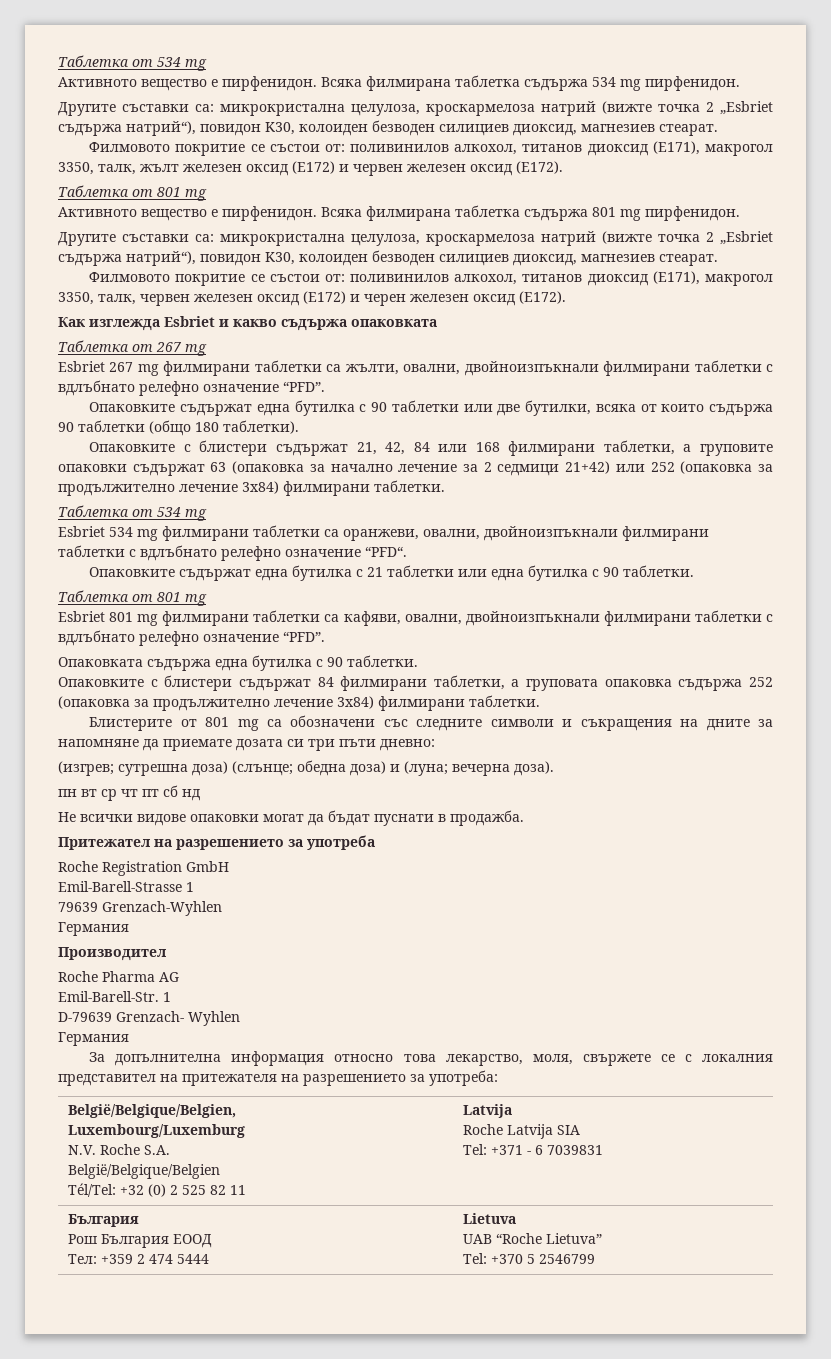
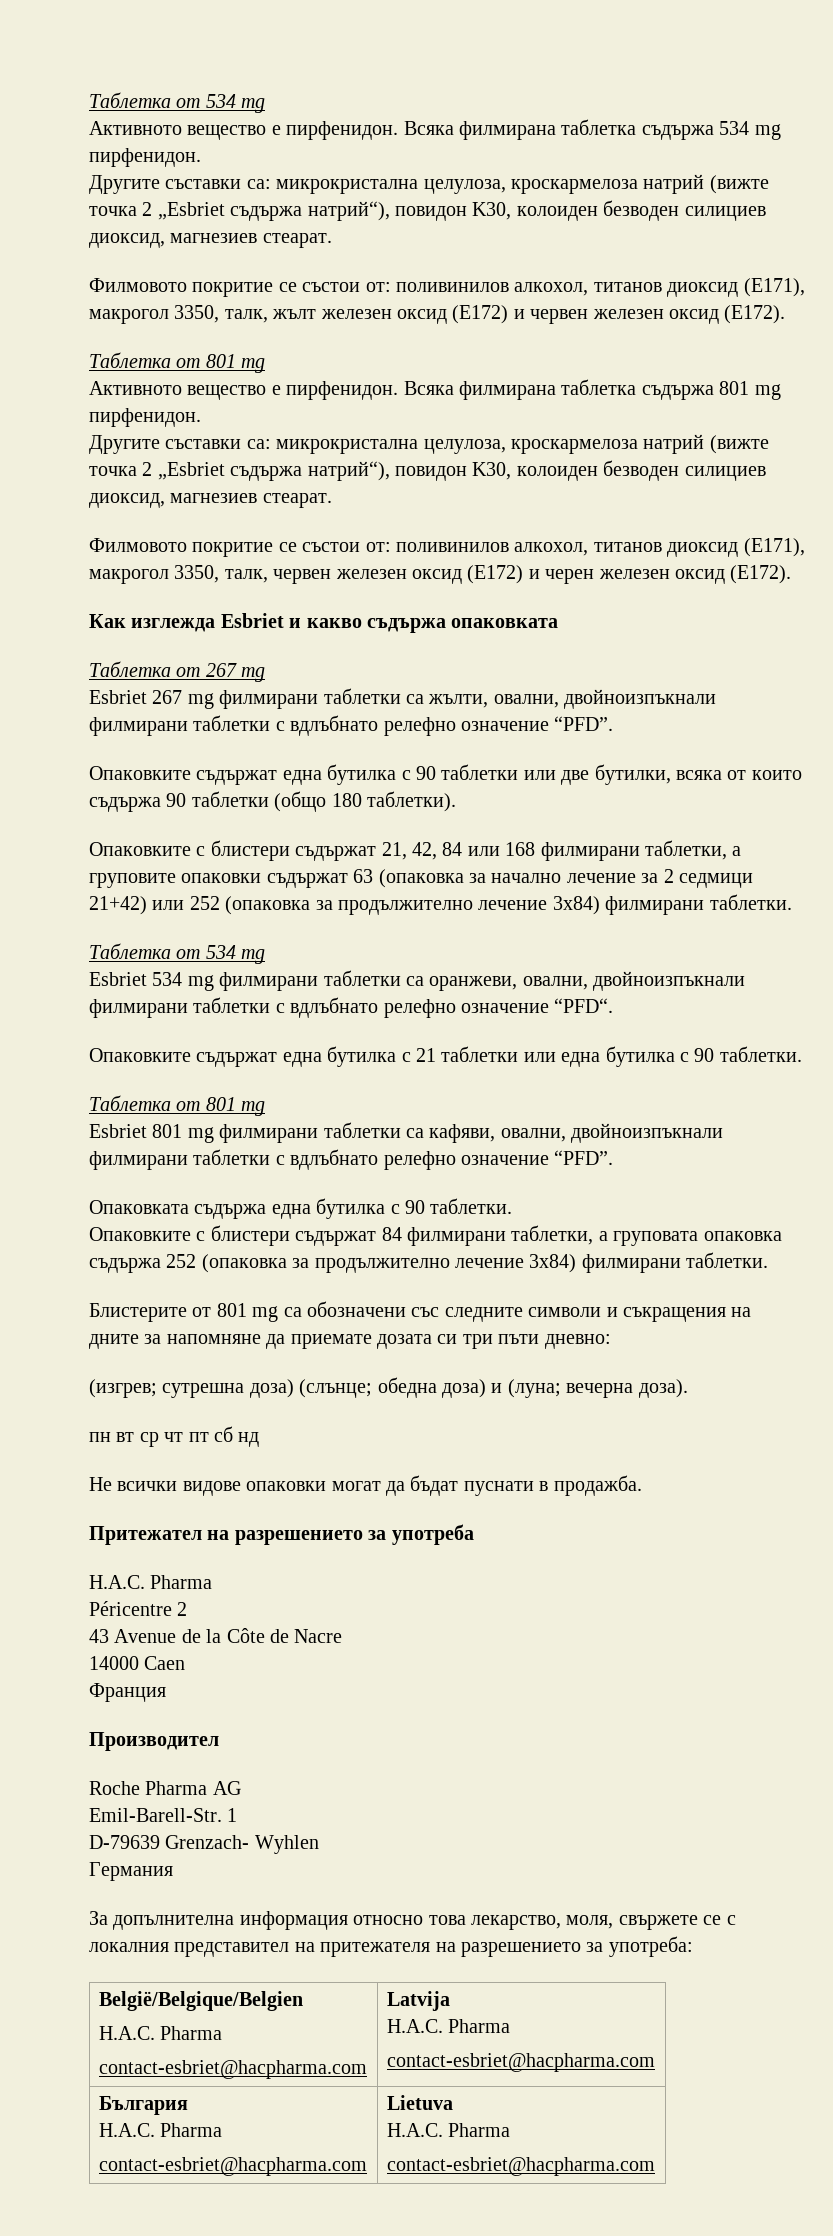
  Притежател на разрешението за употреба
- Roche Registration GmbH
- Emil-Barell-Strasse 1
- 79639 Grenzach-Wyhlen
- Германия
+ H.A.C. Pharma
+ Péricentre 2
+ 43 Avenue de la Côte de Nacre
+ 14000 Caen
+ Франция
- België/Belgique/Belgien,
- Luxembourg/Luxemburg
- N.V. Roche S.A.
  België/Belgique/Belgien
- Tél/Tel: +32 (0) 2 525 82 11 | Latvija
- Roche Latvija SIA
- Tel: +371 - 6 7039831
+ H.A.C. Pharma
+ contact-esbriet@hacpharma.com | Latvija
+ H.A.C. Pharma
+ contact-esbriet@hacpharma.com
  България
- Рош България ЕООД
- Тел: +359 2 474 5444 | Lietuva
- UAB “Roche Lietuva”
- Tel: +370 5 2546799
+ H.A.C. Pharma
+ contact-esbriet@hacpharma.com | Lietuva
+ H.A.C. Pharma
+ contact-esbriet@hacpharma.com

